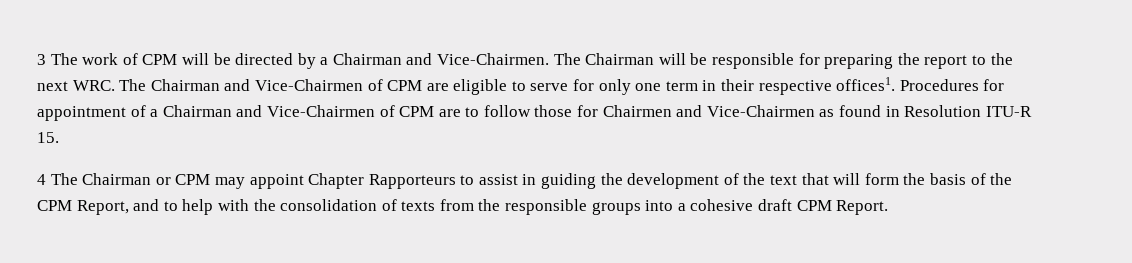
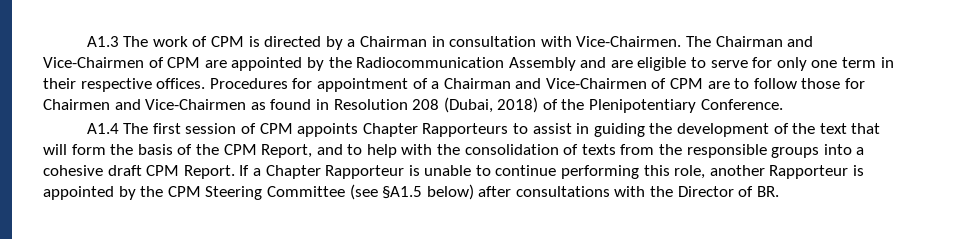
- 3 The work of CPM will be directed by a Chairman and Vice-Chairmen. The Chairman will be responsible for preparing the report to the next WRC. The Chairman and Vice-Chairmen of CPM are eligible to serve for only one term in their respective offices1.
+ A1.3 The work of CPM is directed by a Chairman in consultation with Vice-Chairmen. The Chairman and Vice-Chairmen of CPM are appointed by the Radiocommunication Assembly and are eligible to serve for only one term in their respective offices.
- Procedures for appointment of a Chairman and Vice-Chairmen of CPM are to follow those for Chairmen and Vice-Chairmen as found in Resolution ITU-R 15.
- 4 The Chairman or CPM may appoint Chapter Rapporteurs to assist in guiding the development of the text that will form the basis of the CPM Report, and to help with the consolidation of texts from the responsible groups into a cohesive draft CPM Report.
+ Procedures for appointment of a Chairman and Vice-Chairmen of CPM are to follow those for Chairmen and Vice-Chairmen as found in Resolution 208 (Dubai, 2018) of the Plenipotentiary Conference.
+ A1.4 The first session of CPM appoints Chapter Rapporteurs to assist in guiding the development of the text that will form the basis of the CPM Report, and to help with the consolidation of texts from the responsible groups into a cohesive draft CPM Report.
+ If a Chapter Rapporteur is unable to continue performing this role, another Rapporteur is appointed by the CPM Steering Committee (see §A1.5 below) after consultations with the Director of BR.

